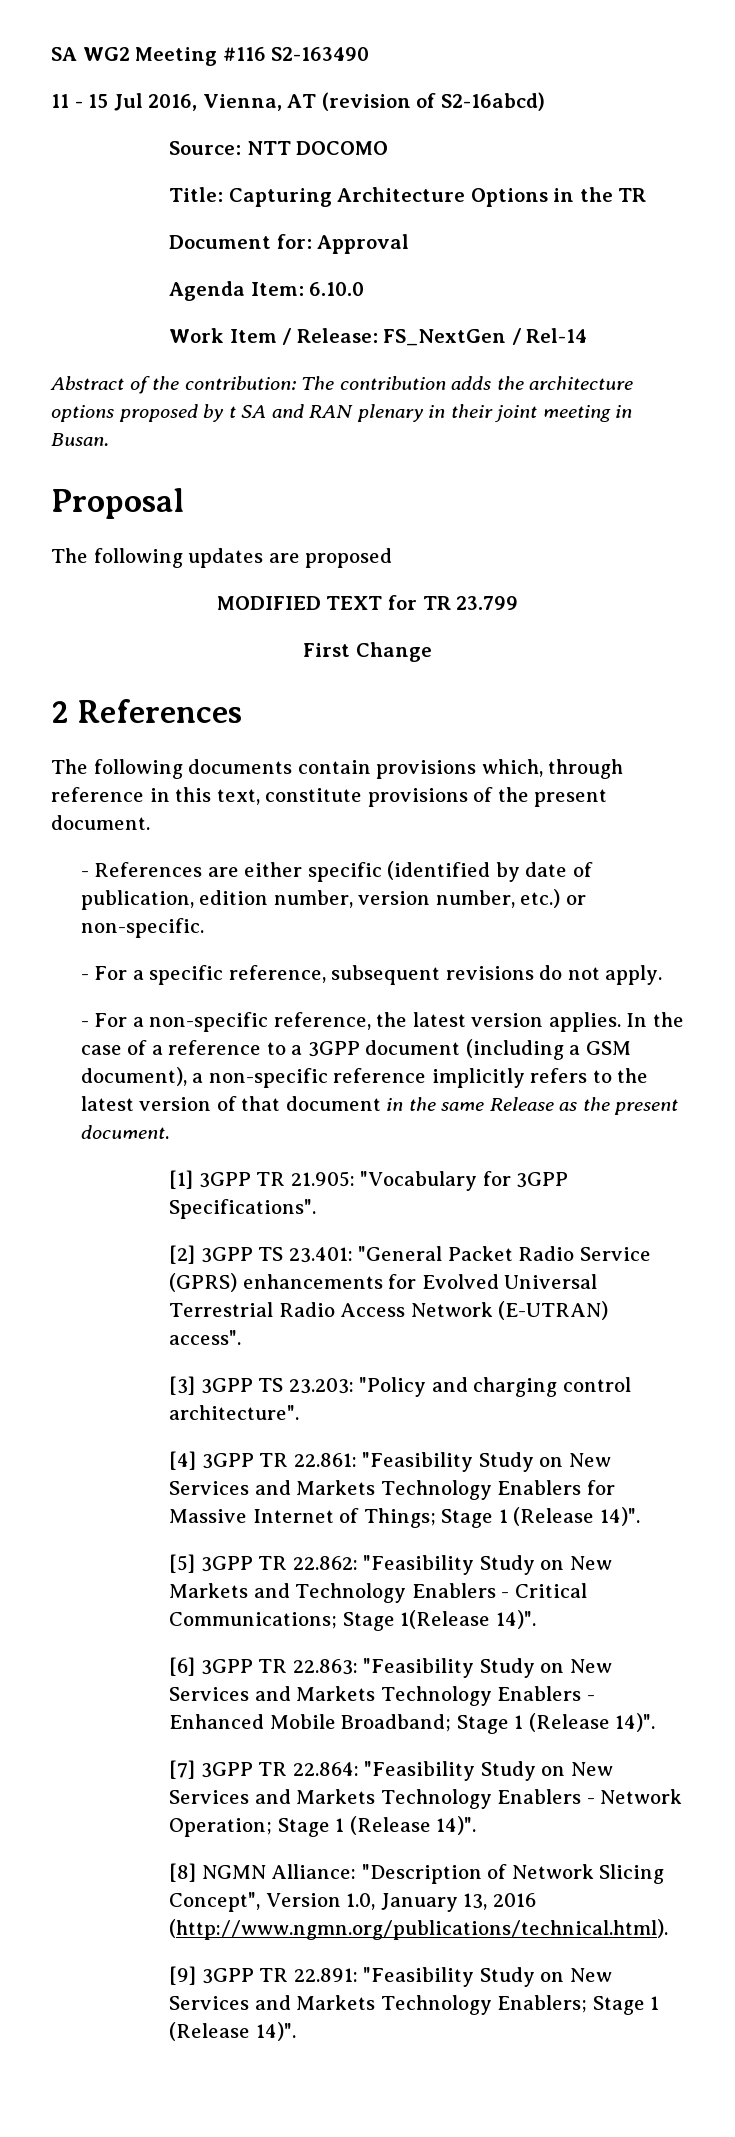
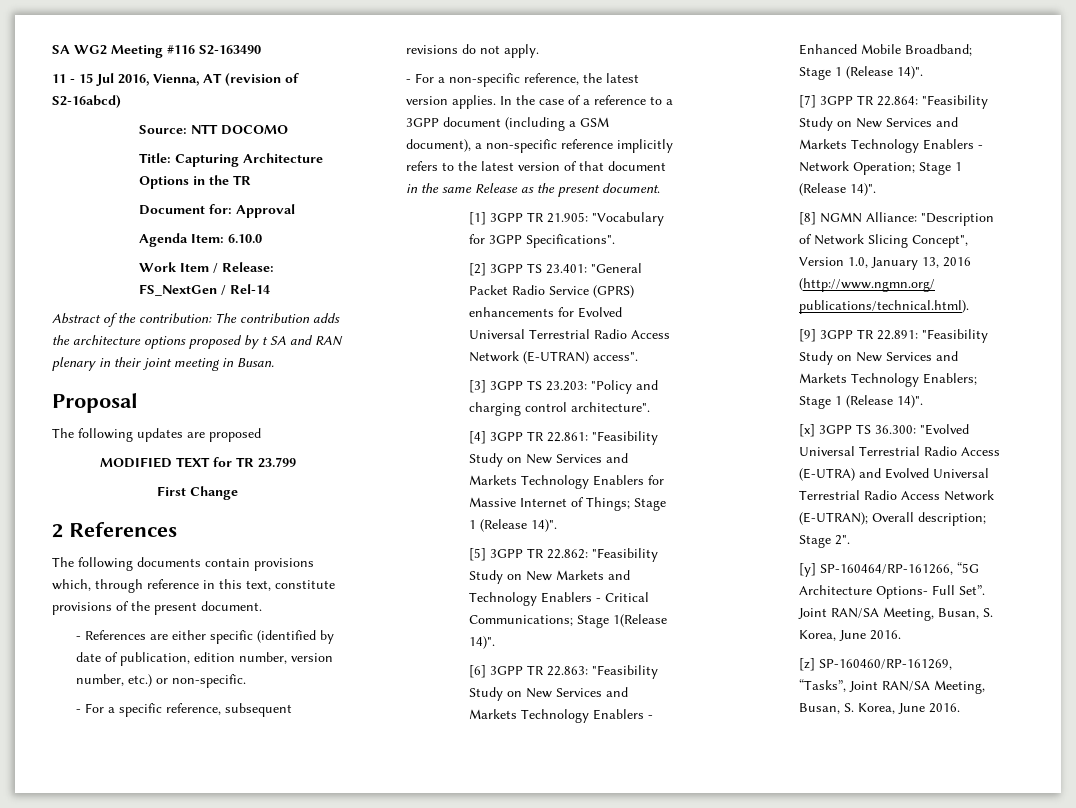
+ [x] 3GPP TS 36.300: "Evolved Universal Terrestrial Radio Access (E-UTRA) and Evolved Universal Terrestrial Radio Access Network (E-UTRAN); Overall description; Stage 2".
+ [y] SP-160464/RP-161266, “5G Architecture Options- Full Set”. Joint RAN/SA Meeting, Busan, S. Korea, June 2016.
+ [z] SP-160460/RP-161269, “Tasks”, Joint RAN/SA Meeting, Busan, S. Korea, June 2016.

